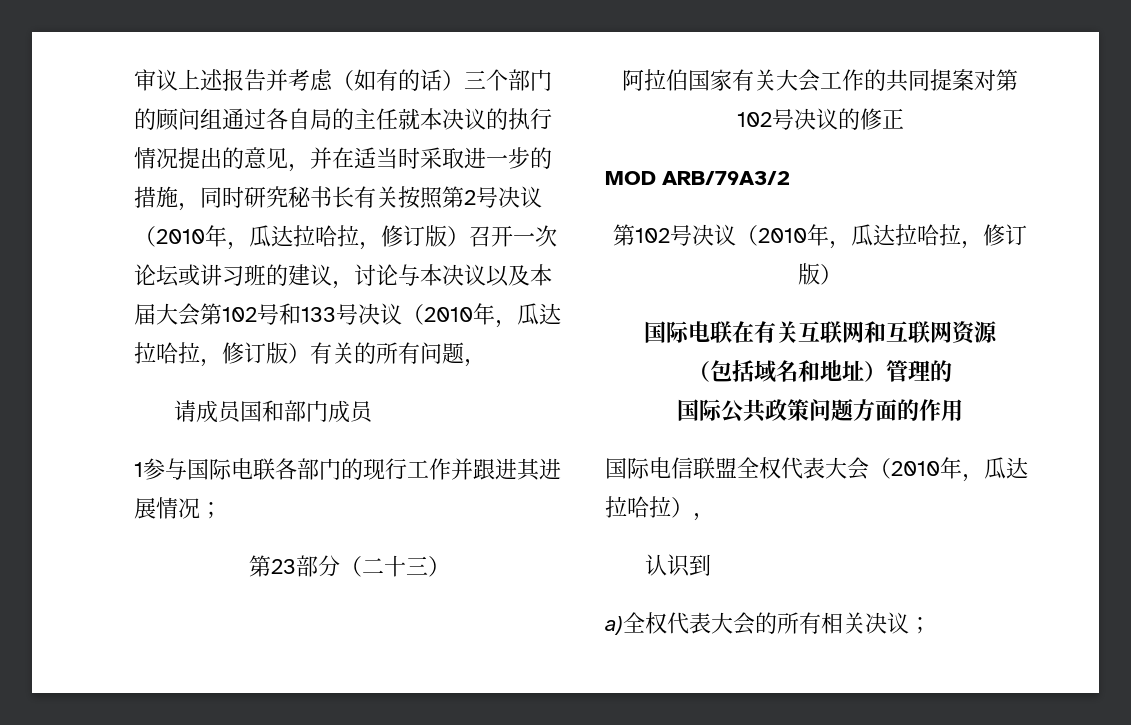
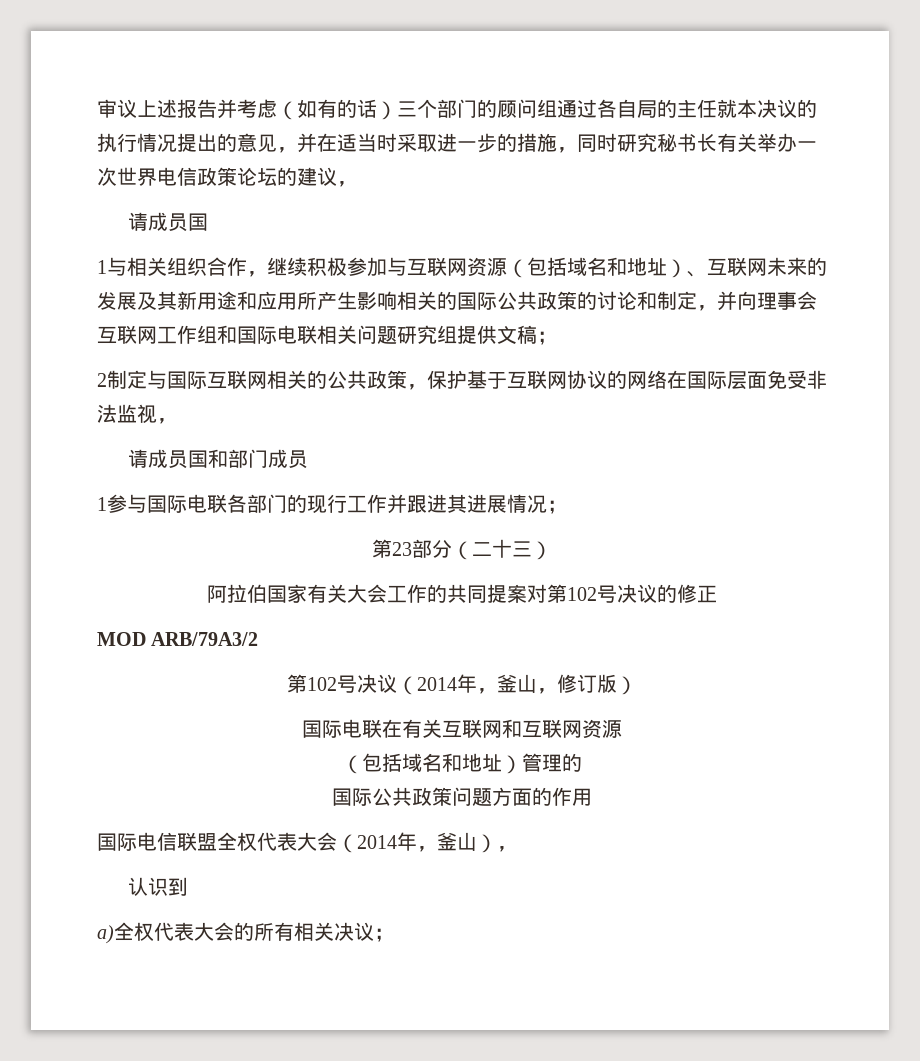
- 审议上述报告并考虑（如有的话）三个部门的顾问组通过各自局的主任就本决议的执行情况提出的意见，并在适当时采取进一步的措施，同时研究秘书长有关按照第2号决议（2010年，瓜达拉哈拉，修订版）召开一次论坛或讲习班的建议，讨论与本决议以及本届大会第102号和133号决议（2010年，瓜达拉哈拉，修订版）有关的所有问题，
+ 审议上述报告并考虑（如有的话）三个部门的顾问组通过各自局的主任就本决议的执行情况提出的意见，并在适当时采取进一步的措施，同时研究秘书长有关举办一次世界电信政策论坛的建议，
+ 请成员国
+ 1与相关组织合作，继续积极参加与互联网资源（包括域名和地址）、互联网未来的发展及其新用途和应用所产生影响相关的国际公共政策的讨论和制定，并向理事会互联网工作组和国际电联相关问题研究组提供文稿；
+ 2制定与国际互联网相关的公共政策，保护基于互联网协议的网络在国际层面免受非法监视，
- 第102号决议（2010年，瓜达拉哈拉，修订版）
+ 第102号决议（2014年，釜山，修订版）
- 国际电信联盟全权代表大会（2010年，瓜达拉哈拉），
+ 国际电信联盟全权代表大会（2014年，釜山），

